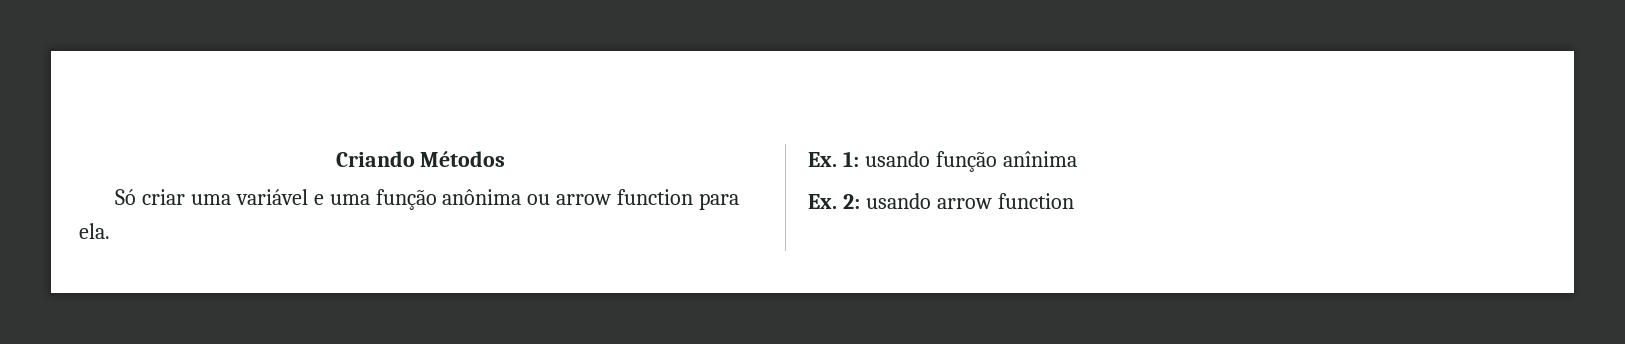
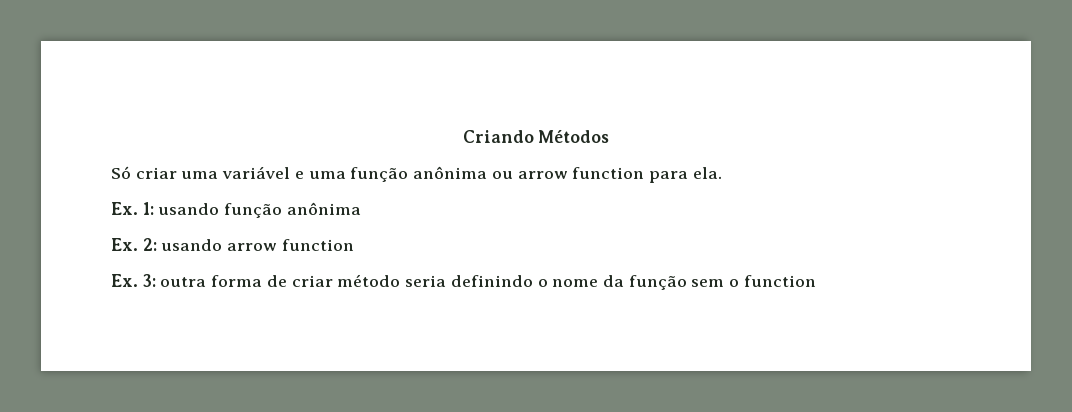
- Ex. 1: usando função anînima
+ Ex. 1: usando função anônima
+ Ex. 3: outra forma de criar método seria definindo o nome da função sem o function

